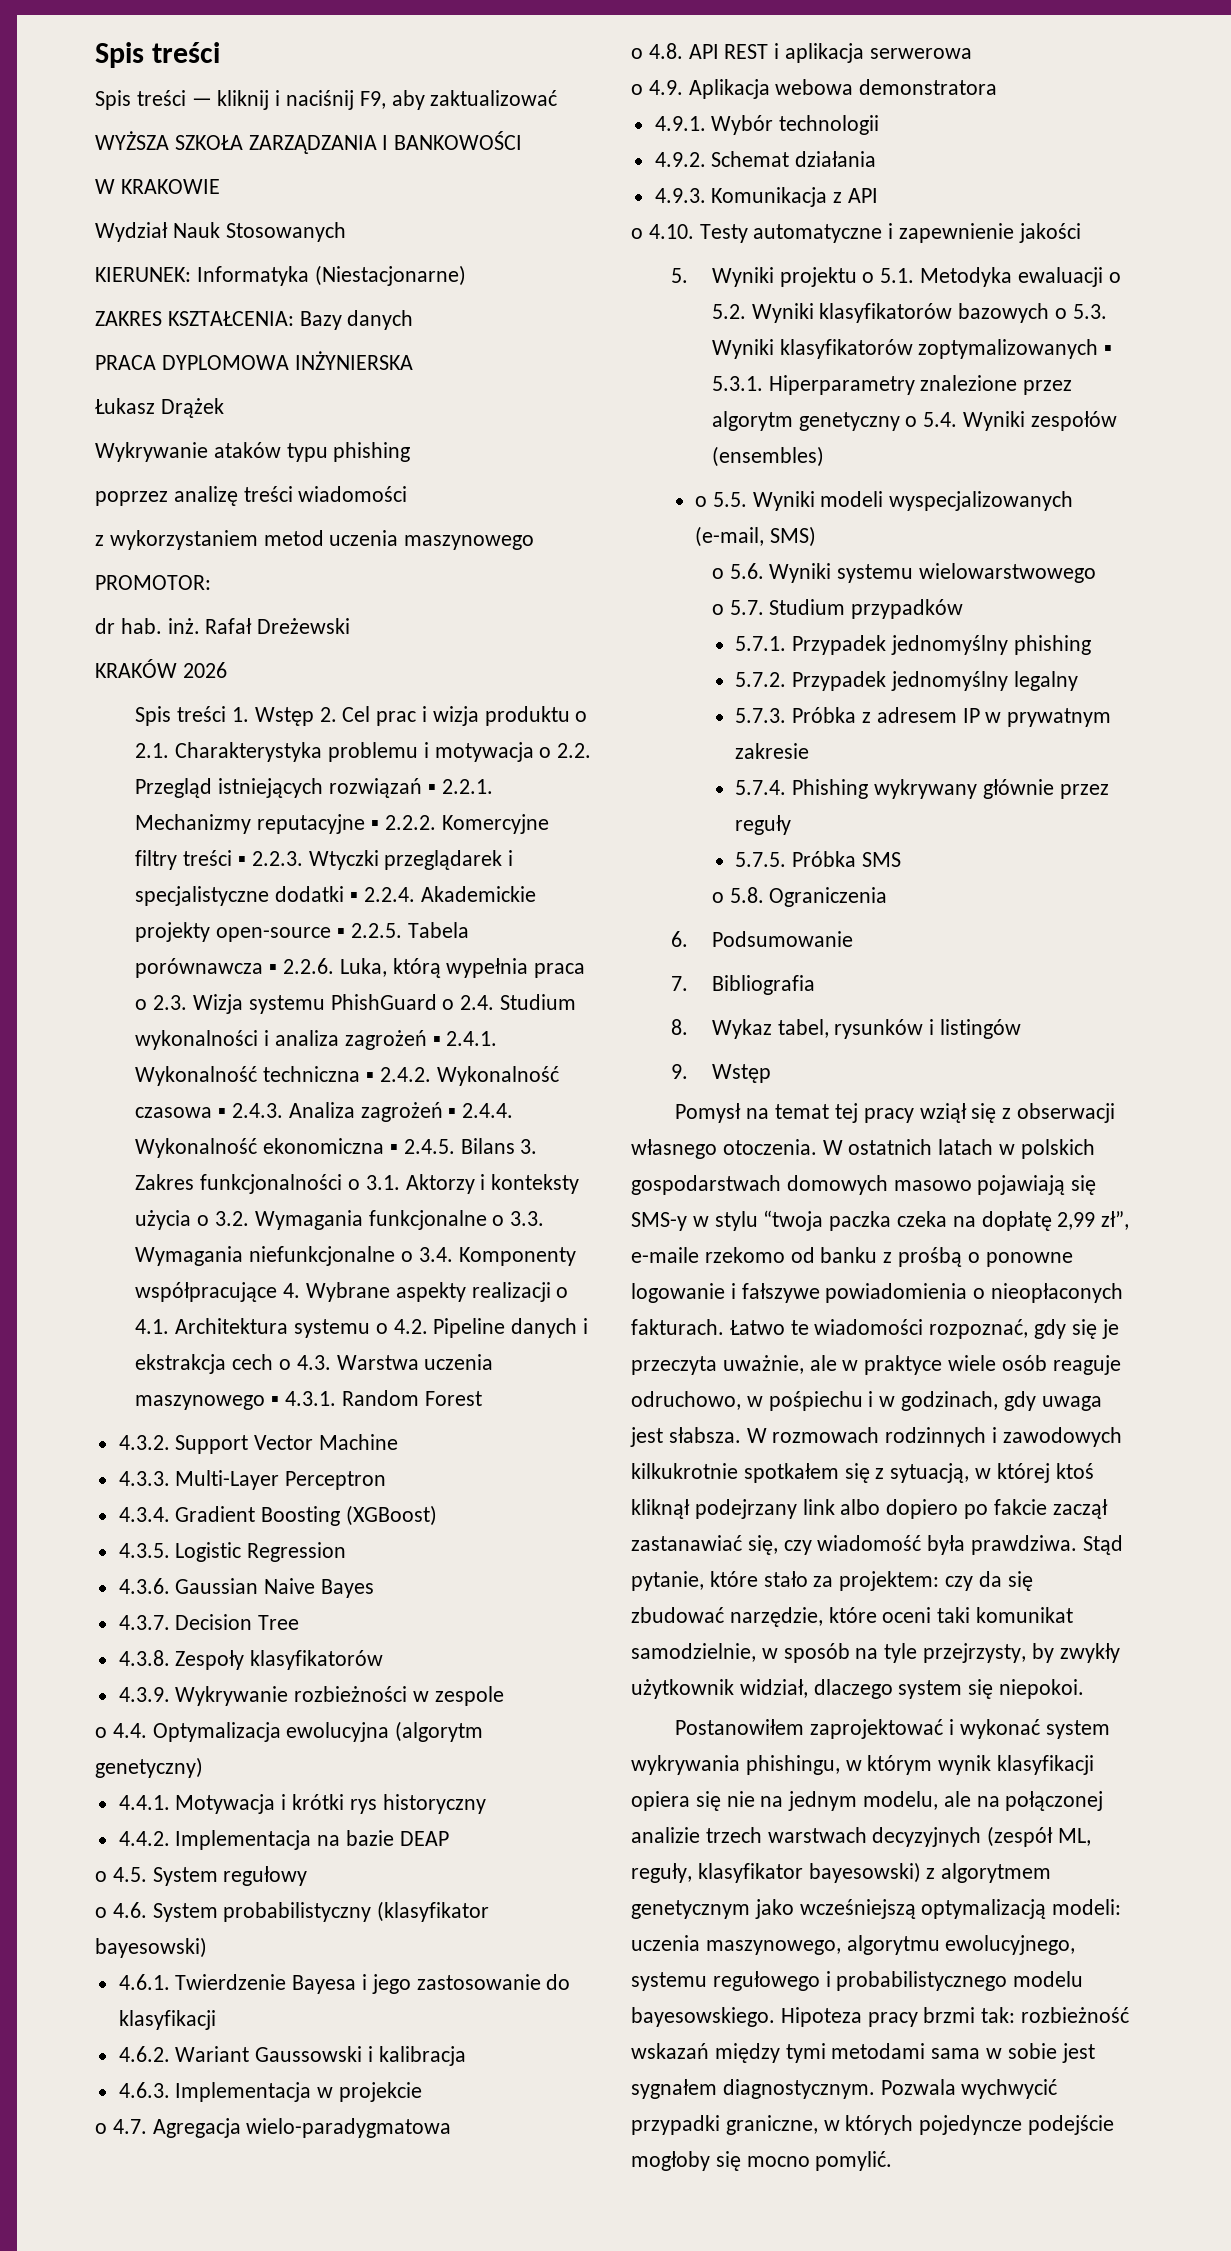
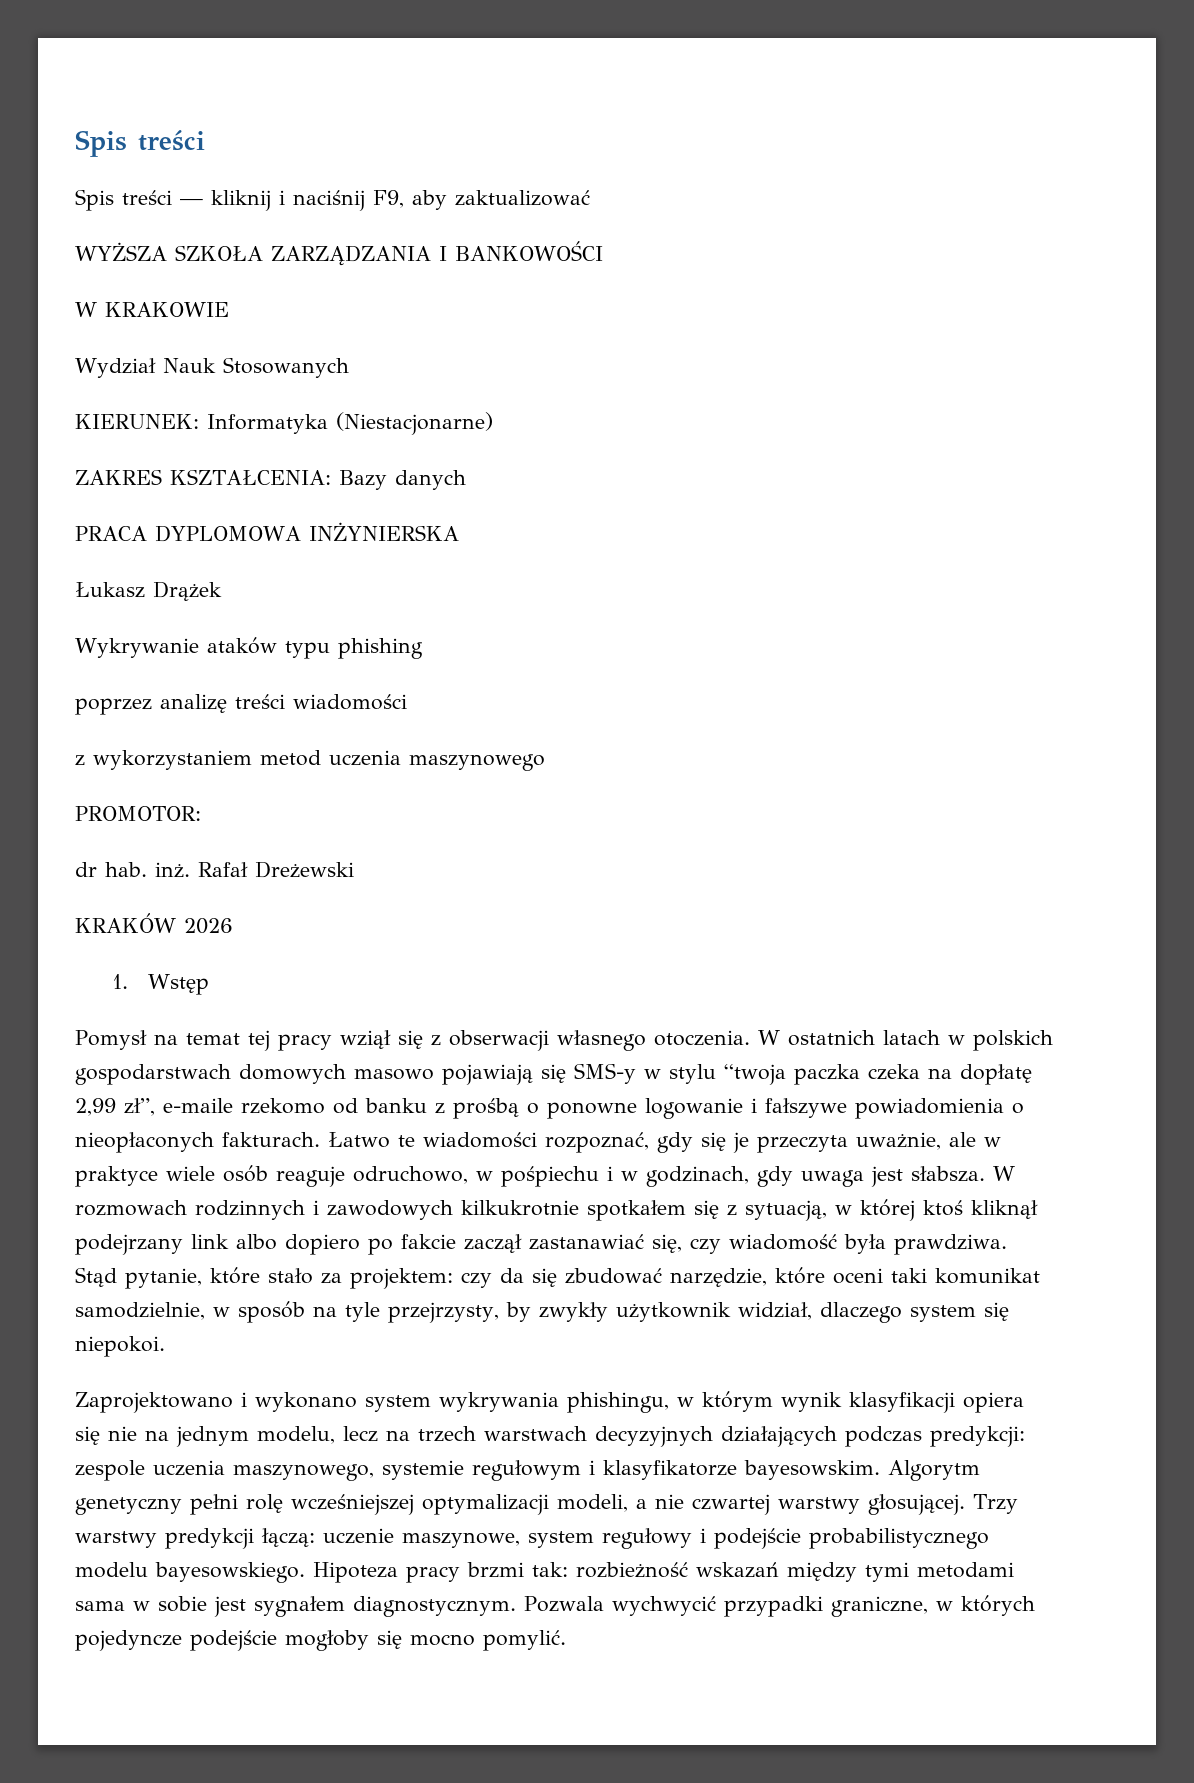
- Spis treści 1. Wstęp 2. Cel prac i wizja produktu o 2.1. Charakterystyka problemu i motywacja o 2.2. Przegląd istniejących rozwiązań ▪ 2.2.1. Mechanizmy reputacyjne ▪ 2.2.2. Komercyjne filtry treści ▪ 2.2.3. Wtyczki przeglądarek i specjalistyczne dodatki ▪ 2.2.4. Akademickie projekty open-source ▪ 2.2.5. Tabela porównawcza ▪ 2.2.6. Luka, którą wypełnia praca o 2.3. Wizja systemu PhishGuard o 2.4. Studium wykonalności i analiza zagrożeń ▪ 2.4.1. Wykonalność techniczna ▪ 2.4.2. Wykonalność czasowa ▪ 2.4.3. Analiza zagrożeń ▪ 2.4.4. Wykonalność ekonomiczna ▪ 2.4.5. Bilans 3. Zakres funkcjonalności o 3.1. Aktorzy i konteksty użycia o 3.2. Wymagania funkcjonalne o 3.3. Wymagania niefunkcjonalne o 3.4. Komponenty współpracujące 4. Wybrane aspekty realizacji o 4.1. Architektura systemu o 4.2. Pipeline danych i ekstrakcja cech o 4.3. Warstwa uczenia maszynowego ▪ 4.3.1. Random Forest
- 4.3.2. Support Vector Machine
- 4.3.3. Multi-Layer Perceptron
- 4.3.4. Gradient Boosting (XGBoost)
- 4.3.5. Logistic Regression
- 4.3.6. Gaussian Naive Bayes
- 4.3.7. Decision Tree
- 4.3.8. Zespoły klasyfikatorów
- 4.3.9. Wykrywanie rozbieżności w zespole
- o 4.4. Optymalizacja ewolucyjna (algorytm genetyczny)
- 4.4.1. Motywacja i krótki rys historyczny
- 4.4.2. Implementacja na bazie DEAP
- o 4.5. System regułowy
- o 4.6. System probabilistyczny (klasyfikator bayesowski)
- 4.6.1. Twierdzenie Bayesa i jego zastosowanie do klasyfikacji
- 4.6.2. Wariant Gaussowski i kalibracja
- 4.6.3. Implementacja w projekcie
- o 4.7. Agregacja wielo-paradygmatowa
- o 4.8. API REST i aplikacja serwerowa
- o 4.9. Aplikacja webowa demonstratora
- 4.9.1. Wybór technologii
- 4.9.2. Schemat działania
- 4.9.3. Komunikacja z API
- o 4.10. Testy automatyczne i zapewnienie jakości
- 5. Wyniki projektu o 5.1. Metodyka ewaluacji o 5.2. Wyniki klasyfikatorów bazowych o 5.3. Wyniki klasyfikatorów zoptymalizowanych ▪ 5.3.1. Hiperparametry znalezione przez algorytm genetyczny o 5.4. Wyniki zespołów (ensembles)
- o 5.5. Wyniki modeli wyspecjalizowanych (e-mail, SMS)
- o 5.6. Wyniki systemu wielowarstwowego
- o 5.7. Studium przypadków
- 5.7.1. Przypadek jednomyślny phishing
- 5.7.2. Przypadek jednomyślny legalny
- 5.7.3. Próbka z adresem IP w prywatnym zakresie
- 5.7.4. Phishing wykrywany głównie przez reguły
- 5.7.5. Próbka SMS
- o 5.8. Ograniczenia
- 6. Podsumowanie
- 7. Bibliografia
- 8. Wykaz tabel, rysunków i listingów
- 9. Wstęp
+ 1. Wstęp
- Postanowiłem zaprojektować i wykonać system wykrywania phishingu, w którym wynik klasyfikacji opiera się nie na jednym modelu, ale na połączonej analizie trzech warstwach decyzyjnych (zespół ML, reguły, klasyfikator bayesowski) z algorytmem genetycznym jako wcześniejszą optymalizacją modeli: uczenia maszynowego, algorytmu ewolucyjnego, systemu regułowego i probabilistycznego modelu bayesowskiego.
+ Zaprojektowano i wykonano system wykrywania phishingu, w którym wynik klasyfikacji opiera się nie na jednym modelu, lecz na trzech warstwach decyzyjnych działających podczas predykcji: zespole uczenia maszynowego, systemie regułowym i klasyfikatorze bayesowskim. Algorytm genetyczny pełni rolę wcześniejszej optymalizacji modeli, a nie czwartej warstwy głosującej. Trzy warstwy predykcji łączą: uczenie maszynowe, system regułowy i podejście probabilistycznego modelu bayesowskiego.

